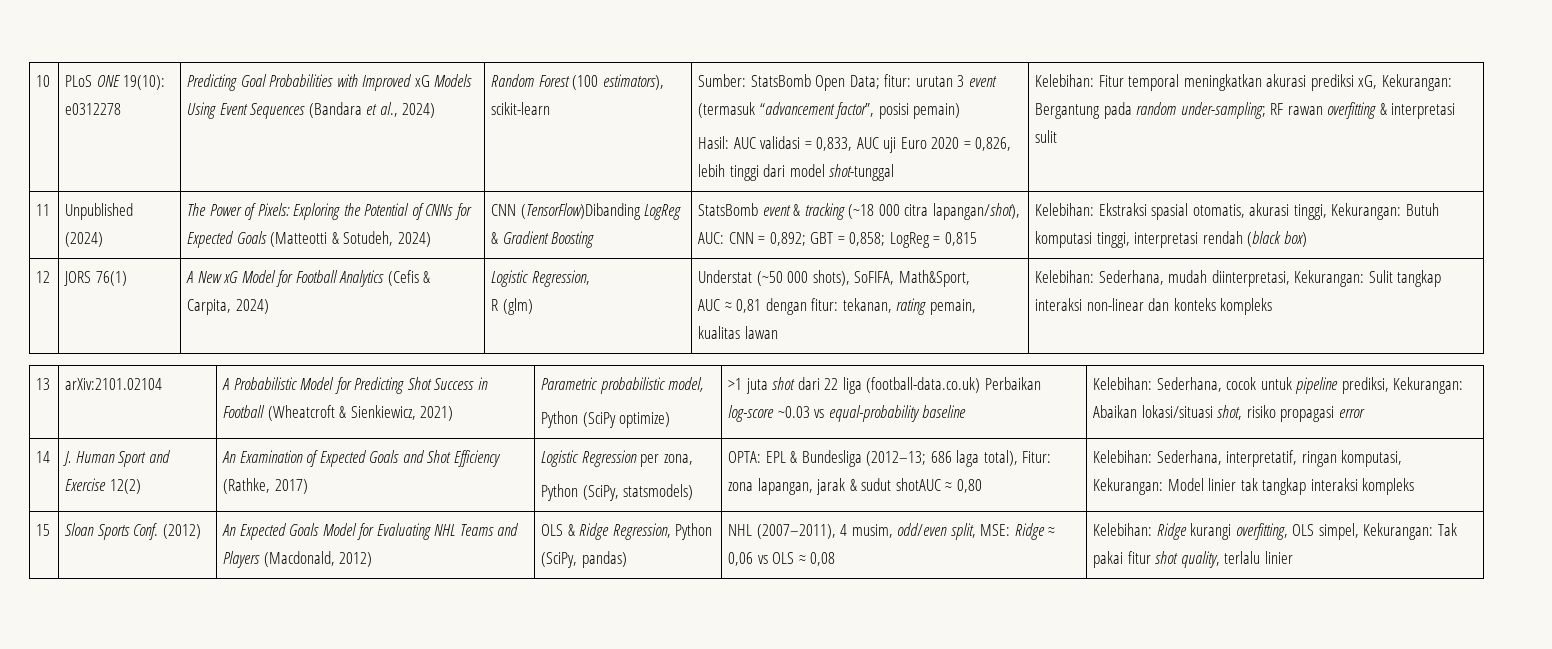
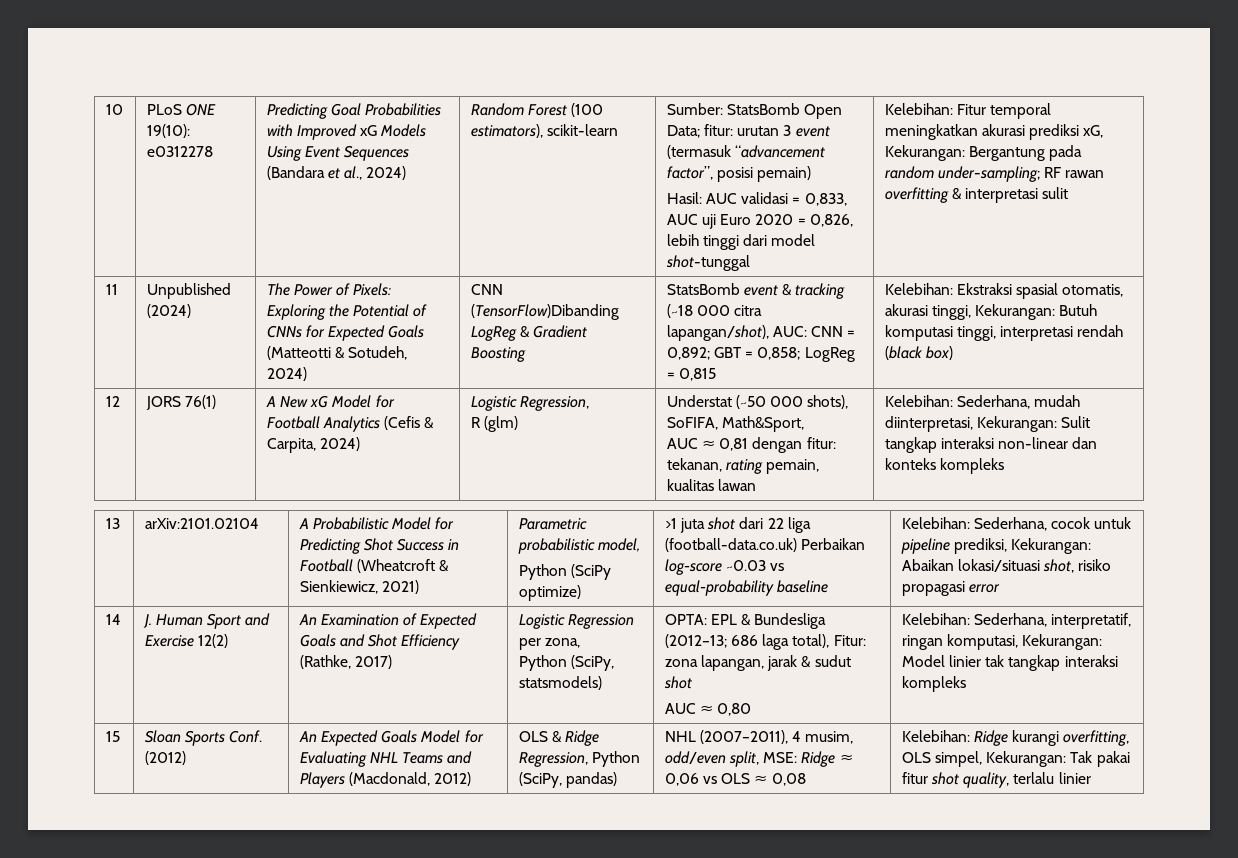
- OPTA: EPL & Bundesliga (2012–13; 686 laga total), Fitur: zona lapangan, jarak & sudut shotAUC ≈ 0,80
+ OPTA: EPL & Bundesliga (2012–13; 686 laga total), Fitur: zona lapangan, jarak & sudut shot
+ AUC ≈ 0,80

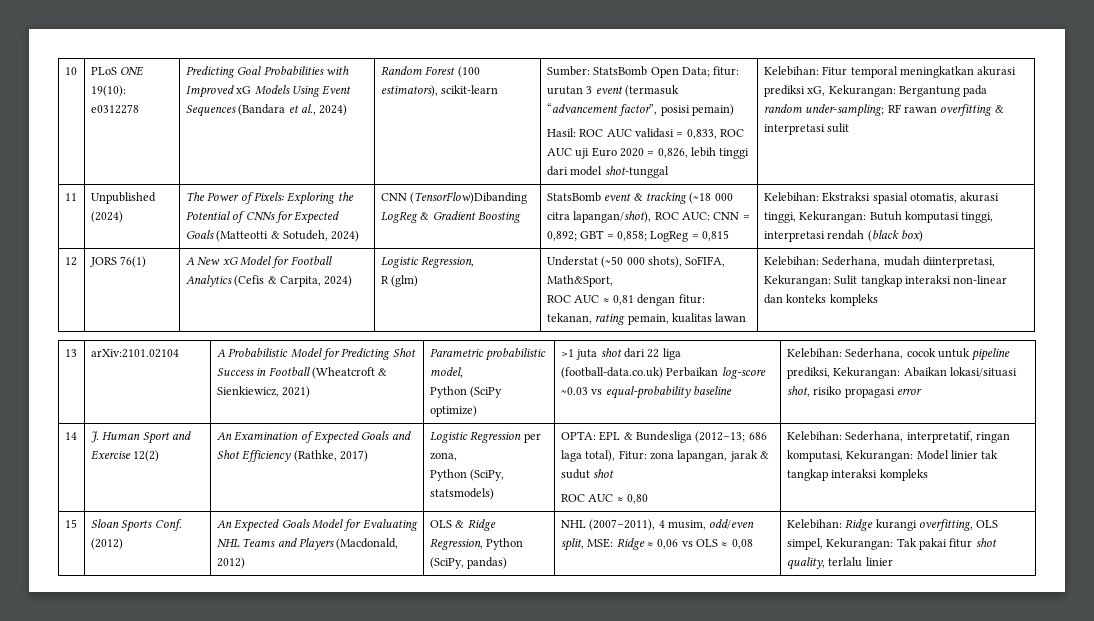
- Hasil: AUC validasi = 0,833, AUC uji Euro 2020 = 0,826, lebih tinggi dari model shot-tunggal
+ Hasil: ROC AUC validasi = 0,833, ROC AUC uji Euro 2020 = 0,826, lebih tinggi dari model shot-tunggal
- StatsBomb event & tracking (~18 000 citra lapangan/shot), AUC: CNN = 0,892; GBT = 0,858; LogReg = 0,815
+ StatsBomb event & tracking (~18 000 citra lapangan/shot), ROC AUC: CNN = 0,892; GBT = 0,858; LogReg = 0,815
- AUC ≈ 0,81 dengan fitur: tekanan, rating pemain, kualitas lawan
+ ROC AUC ≈ 0,81 dengan fitur: tekanan, rating pemain, kualitas lawan
- AUC ≈ 0,80
+ ROC AUC ≈ 0,80

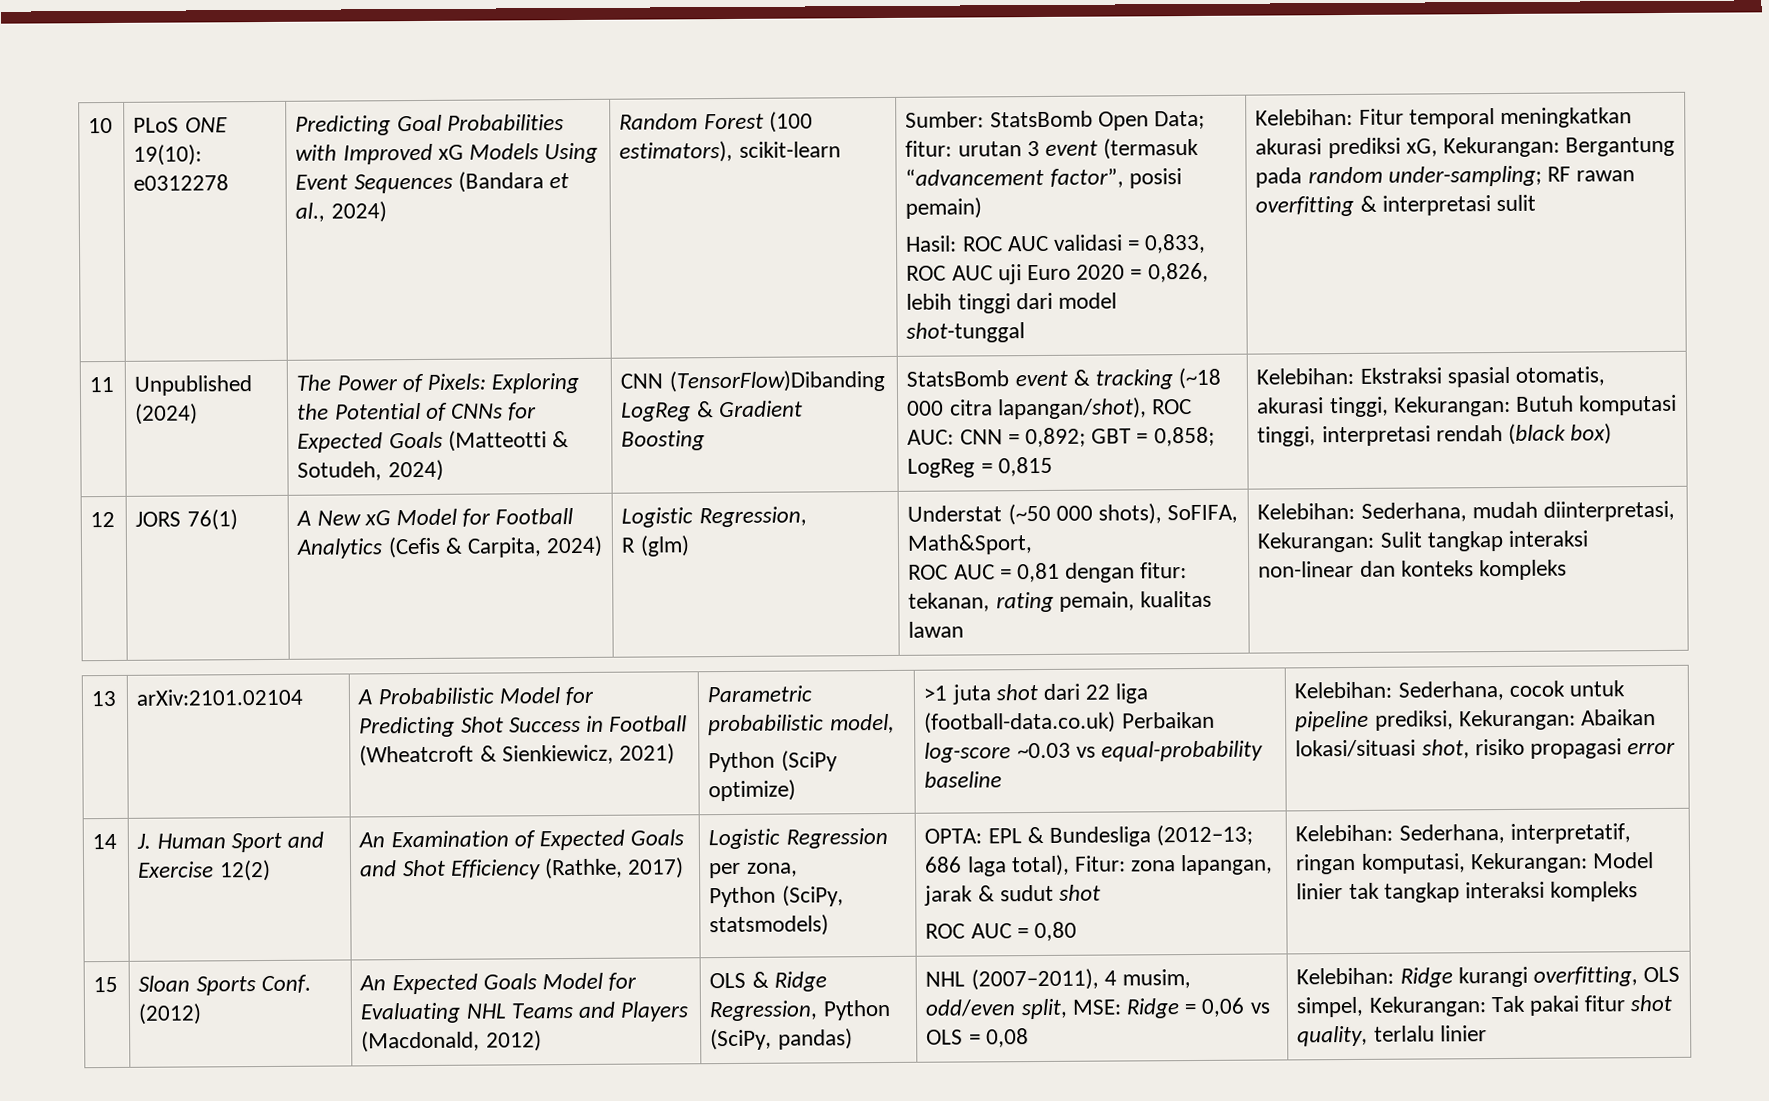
- ROC AUC ≈ 0,81 dengan fitur: tekanan, rating pemain, kualitas lawan
+ ROC AUC = 0,81 dengan fitur: tekanan, rating pemain, kualitas lawan
- ROC AUC ≈ 0,80
+ ROC AUC = 0,80
- NHL (2007–2011), 4 musim, odd/even split, MSE: Ridge ≈ 0,06 vs OLS ≈ 0,08
+ NHL (2007–2011), 4 musim, odd/even split, MSE: Ridge = 0,06 vs OLS = 0,08

